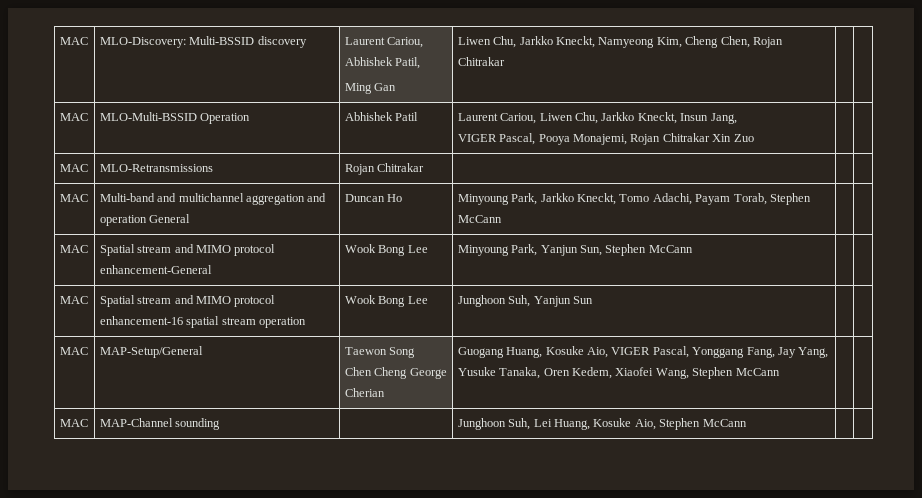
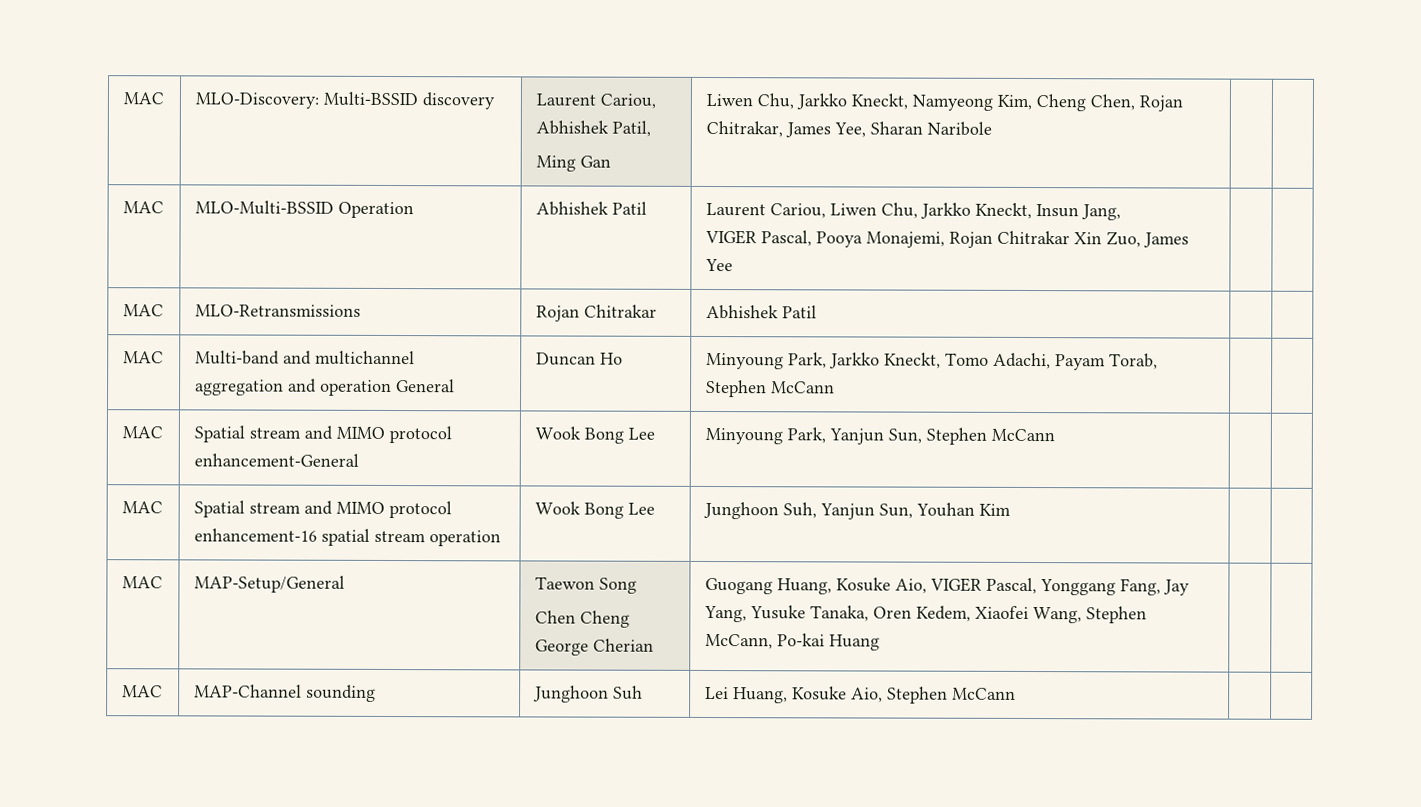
  MAC | MLO-Discovery: Multi-BSSID discovery | Laurent Cariou, Abhishek Patil,
- Ming Gan | Liwen Chu, Jarkko Kneckt, Namyeong Kim, Cheng Chen, Rojan Chitrakar | |
+ Ming Gan | Liwen Chu, Jarkko Kneckt, Namyeong Kim, Cheng Chen, Rojan Chitrakar, James Yee, Sharan Naribole | |
  MAC | MLO-Multi-BSSID Operation | Abhishek Patil | Laurent Cariou, Liwen Chu, Jarkko Kneckt, Insun Jang,
- VIGER Pascal, Pooya Monajemi, Rojan Chitrakar Xin Zuo | |
+ VIGER Pascal, Pooya Monajemi, Rojan Chitrakar Xin Zuo, James Yee | |
- MAC | MLO-Retransmissions | Rojan Chitrakar | | |
+ MAC | MLO-Retransmissions | Rojan Chitrakar | Abhishek Patil | |
- MAC | Spatial stream and MIMO protocol enhancement-16 spatial stream operation | Wook Bong Lee | Junghoon Suh, Yanjun Sun | |
+ MAC | Spatial stream and MIMO protocol enhancement-16 spatial stream operation | Wook Bong Lee | Junghoon Suh, Yanjun Sun, Youhan Kim | |
  MAC | MAP-Setup/General | Taewon Song
- Chen Cheng George Cherian | Guogang Huang, Kosuke Aio, VIGER Pascal, Yonggang Fang, Jay Yang, Yusuke Tanaka, Oren Kedem, Xiaofei Wang, Stephen McCann | |
+ Chen Cheng George Cherian | Guogang Huang, Kosuke Aio, VIGER Pascal, Yonggang Fang, Jay Yang, Yusuke Tanaka, Oren Kedem, Xiaofei Wang, Stephen McCann, Po-kai Huang | |
- MAC | MAP-Channel sounding | | Junghoon Suh, Lei Huang, Kosuke Aio, Stephen McCann | |
+ MAC | MAP-Channel sounding | Junghoon Suh | Lei Huang, Kosuke Aio, Stephen McCann | |

